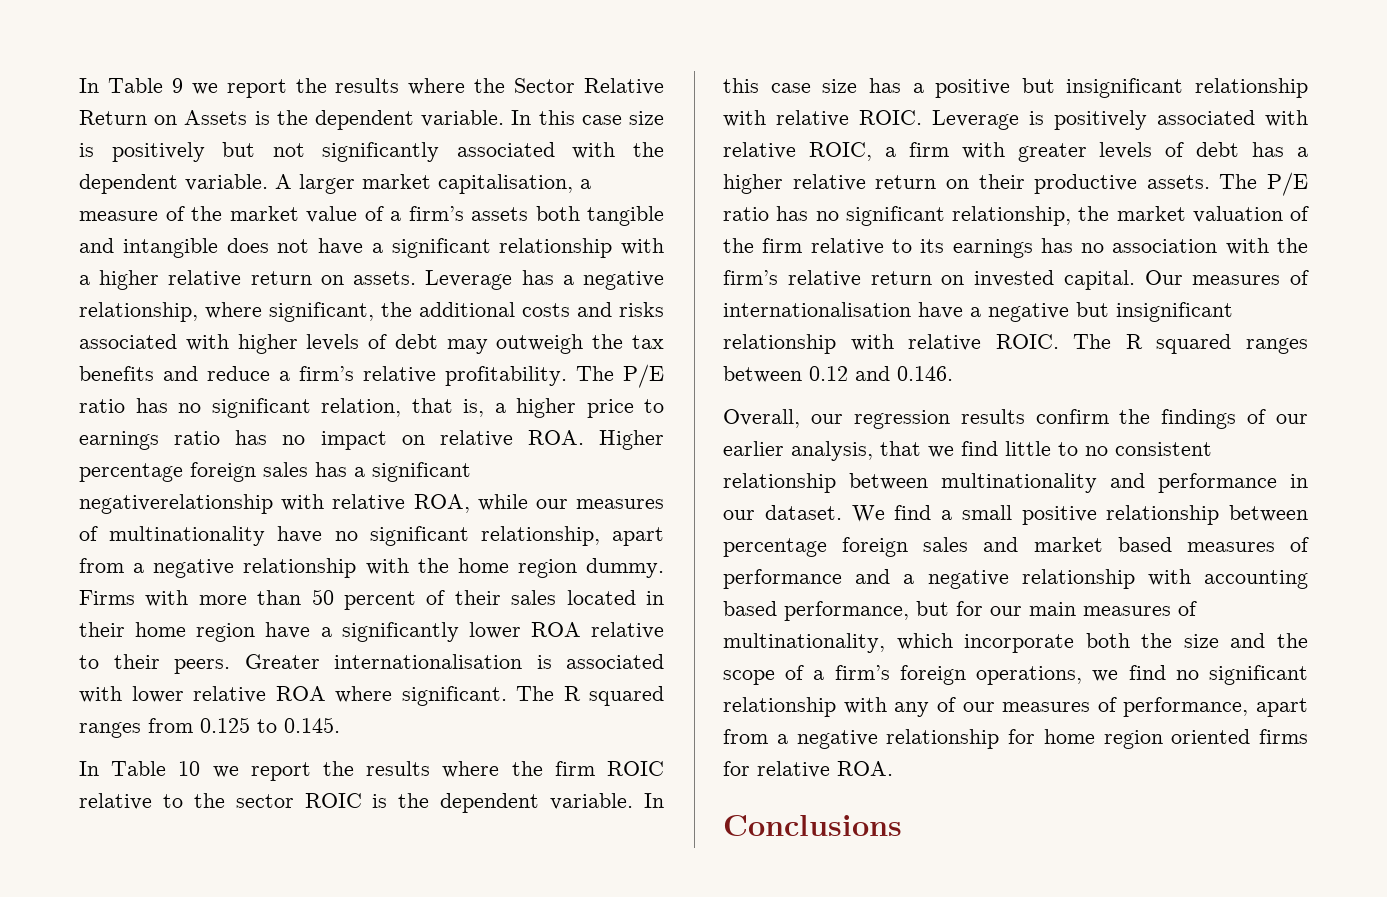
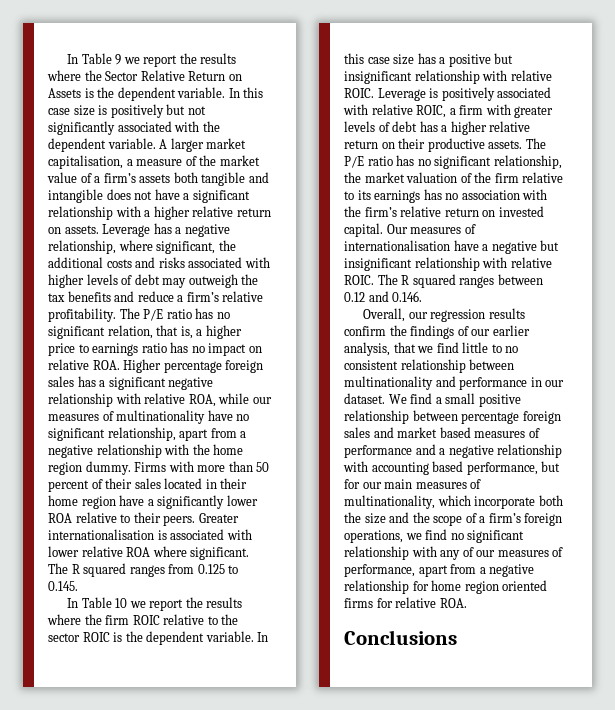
- The P/E ratio has no significant relation, that is, a higher price to earnings ratio has no impact on relative ROA. Higher percentage foreign sales has a significant negativerelationship with relative ROA, while our measures of multinationality have no significant relationship, apart from a negative relationship with the home region dummy.
+ The P/E ratio has no significant relation, that is, a higher price to earnings ratio has no impact on relative ROA. Higher percentage foreign sales has a significant negative relationship with relative ROA, while our measures of multinationality have no significant relationship, apart from a negative relationship with the home region dummy.

